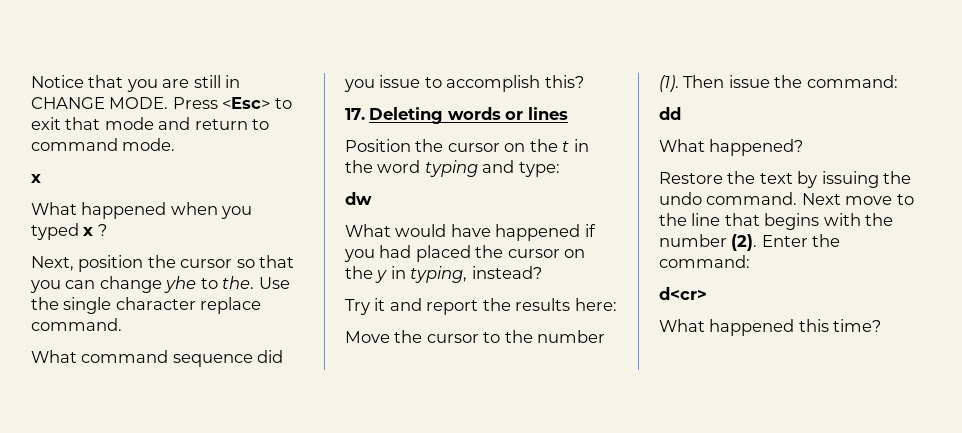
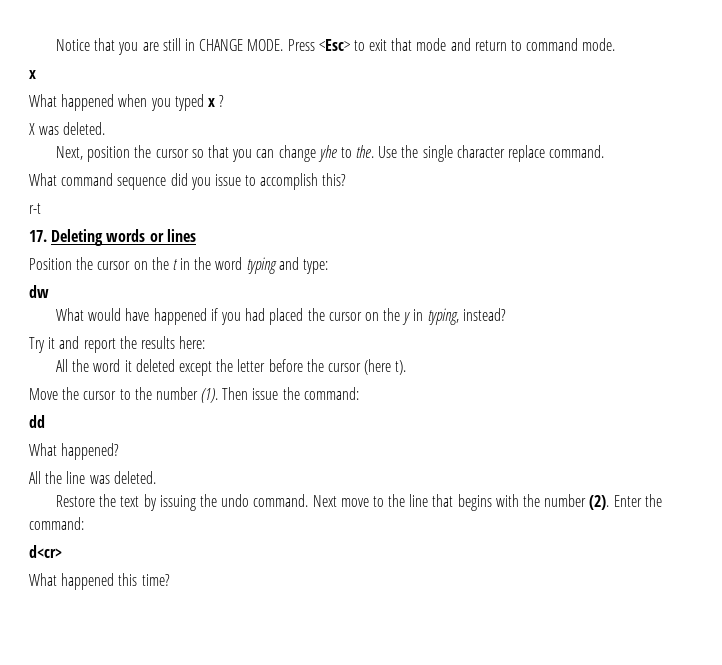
+ X was deleted.
+ r-t
+ All the word it deleted except the letter before the cursor (here t).
+ All the line was deleted.

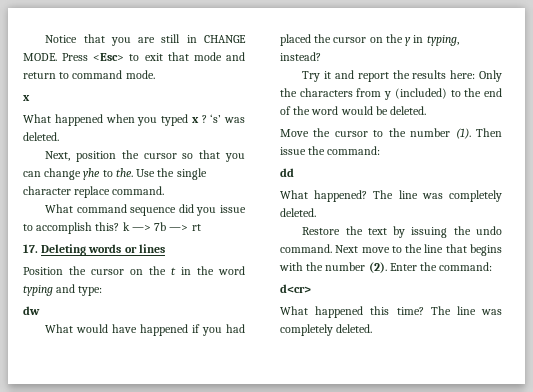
- What happened when you typed x ?
- X was deleted.
+ What happened when you typed x ? ‘s’ was deleted.
- What command sequence did you issue to accomplish this?
- r-t
+ What command sequence did you issue to accomplish this? k —> 7b —> rt
- Try it and report the results here:
- All the word it deleted except the letter before the cursor (here t).
+ Try it and report the results here: Only the characters from y (included) to the end of the word would be deleted.
- What happened?
- All the line was deleted.
+ What happened? The line was completely deleted.
- What happened this time?
+ What happened this time? The line was completely deleted.

